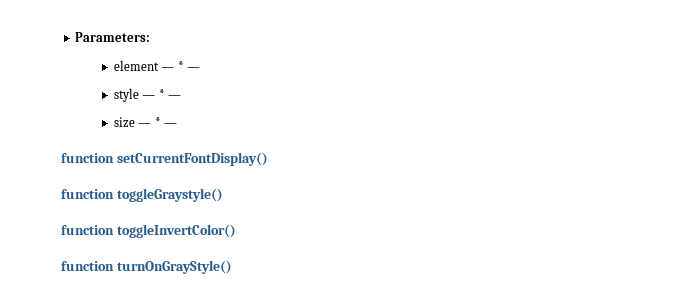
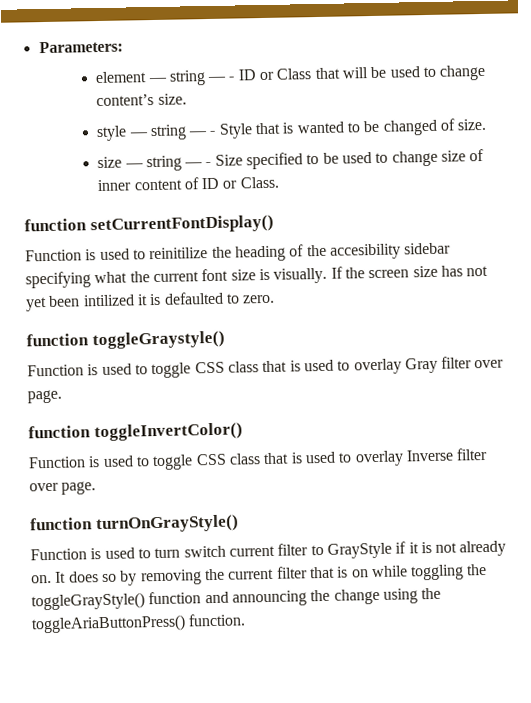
- element — * —
+ element — string — - ID or Class that will be used to change content’s size.
- style — * —
+ style — string — - Style that is wanted to be changed of size.
- size — * —
+ size — string — - Size specified to be used to change size of inner content of ID or Class.
  function setCurrentFontDisplay()
+ Function is used to reinitilize the heading of the accesibility sidebar specifying what the current font size is visually. If the screen size has not yet been intilized it is defaulted to zero.
  function toggleGraystyle()
+ Function is used to toggle CSS class that is used to overlay Gray filter over page.
  function toggleInvertColor()
+ Function is used to toggle CSS class that is used to overlay Inverse filter over page.
  function turnOnGrayStyle()
+ Function is used to turn switch current filter to GrayStyle if it is not already on. It does so by removing the current filter that is on while toggling the toggleGrayStyle() function and announcing the change using the toggleAriaButtonPress() function.

